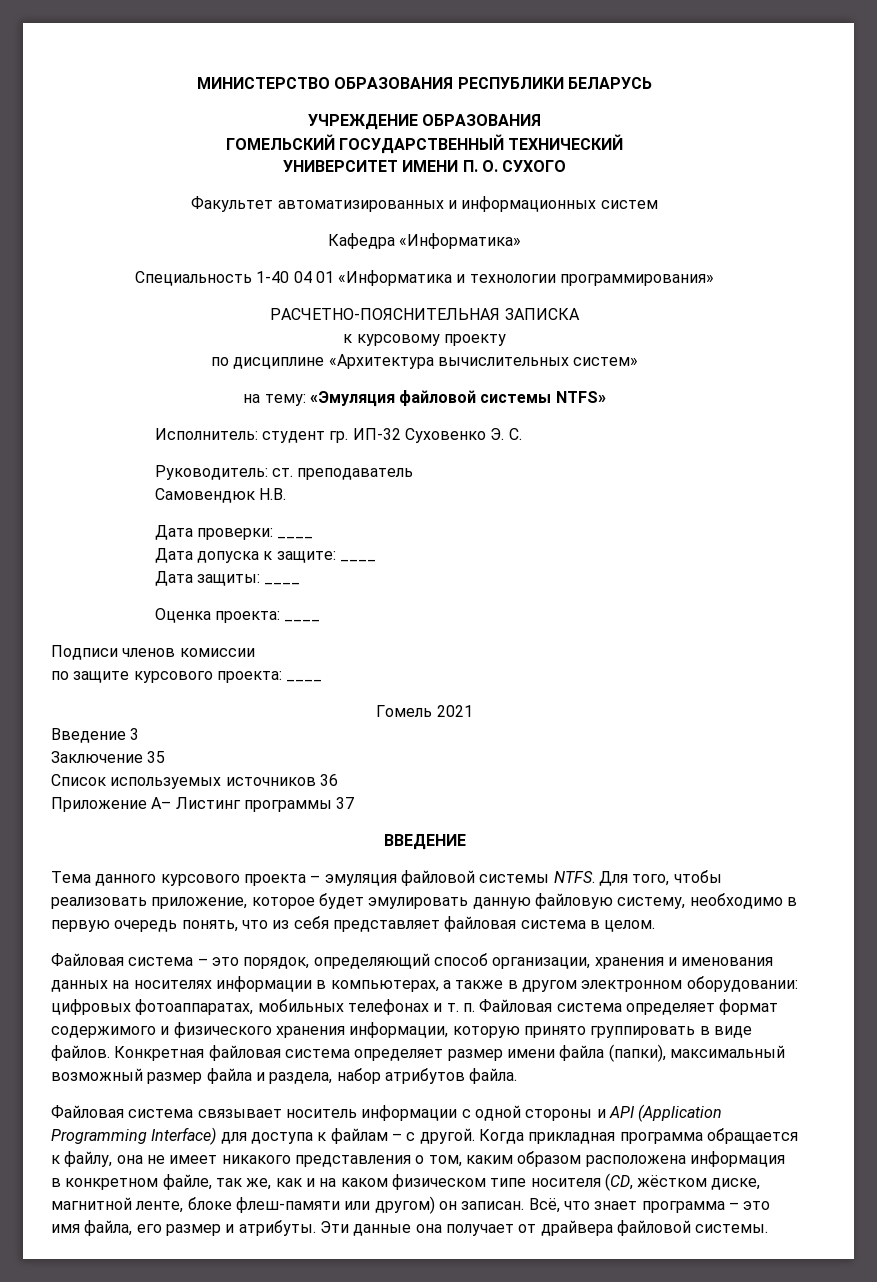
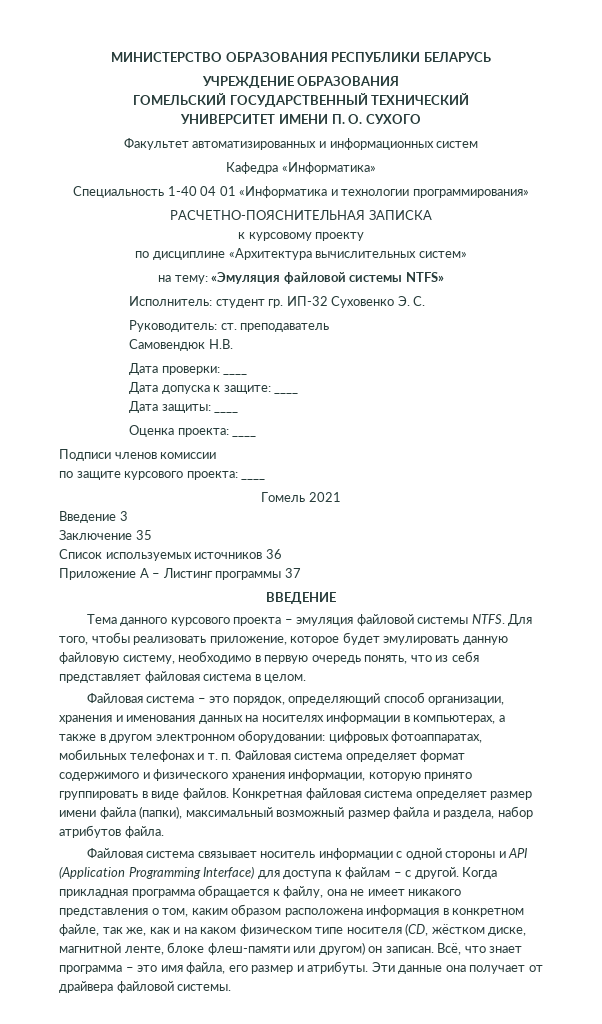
- Приложение A– Листинг программы 37
+ Приложение A – Листинг программы 37

